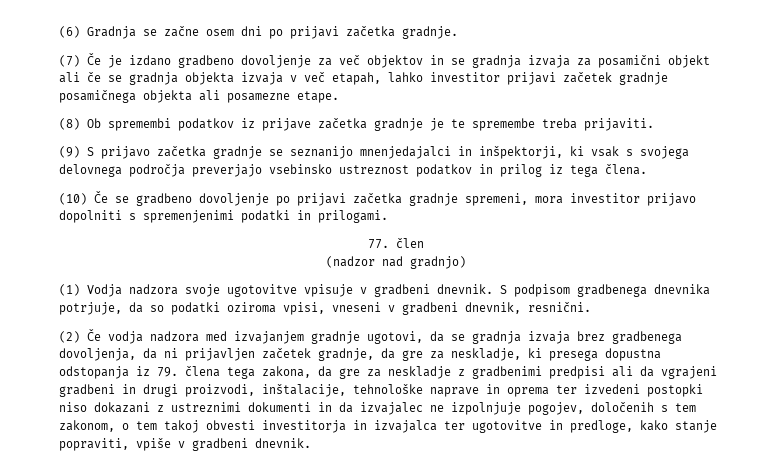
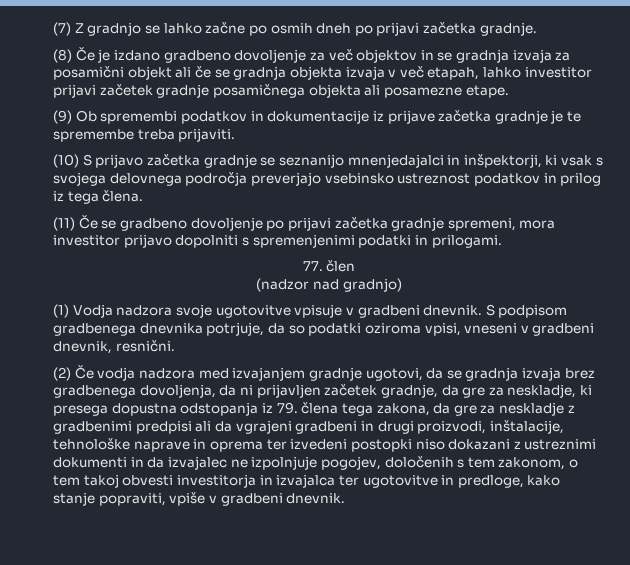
- (6) Gradnja se začne osem dni po prijavi začetka gradnje.
+ (7) Z gradnjo se lahko začne po osmih dneh po prijavi začetka gradnje.
- (7) Če je izdano gradbeno dovoljenje za več objektov in se gradnja izvaja za posamični objekt ali če se gradnja objekta izvaja v več etapah, lahko investitor prijavi začetek gradnje posamičnega objekta ali posamezne etape.
+ (8) Če je izdano gradbeno dovoljenje za več objektov in se gradnja izvaja za posamični objekt ali če se gradnja objekta izvaja v več etapah, lahko investitor prijavi začetek gradnje posamičnega objekta ali posamezne etape.
- (8) Ob spremembi podatkov iz prijave začetka gradnje je te spremembe treba prijaviti.
+ (9) Ob spremembi podatkov in dokumentacije iz prijave začetka gradnje je te spremembe treba prijaviti.
- (9) S prijavo začetka gradnje se seznanijo mnenjedajalci in inšpektorji, ki vsak s svojega delovnega področja preverjajo vsebinsko ustreznost podatkov in prilog iz tega člena.
+ (10) S prijavo začetka gradnje se seznanijo mnenjedajalci in inšpektorji, ki vsak s svojega delovnega področja preverjajo vsebinsko ustreznost podatkov in prilog iz tega člena.
- (10) Če se gradbeno dovoljenje po prijavi začetka gradnje spremeni, mora investitor prijavo dopolniti s spremenjenimi podatki in prilogami.
+ (11) Če se gradbeno dovoljenje po prijavi začetka gradnje spremeni, mora investitor prijavo dopolniti s spremenjenimi podatki in prilogami.

